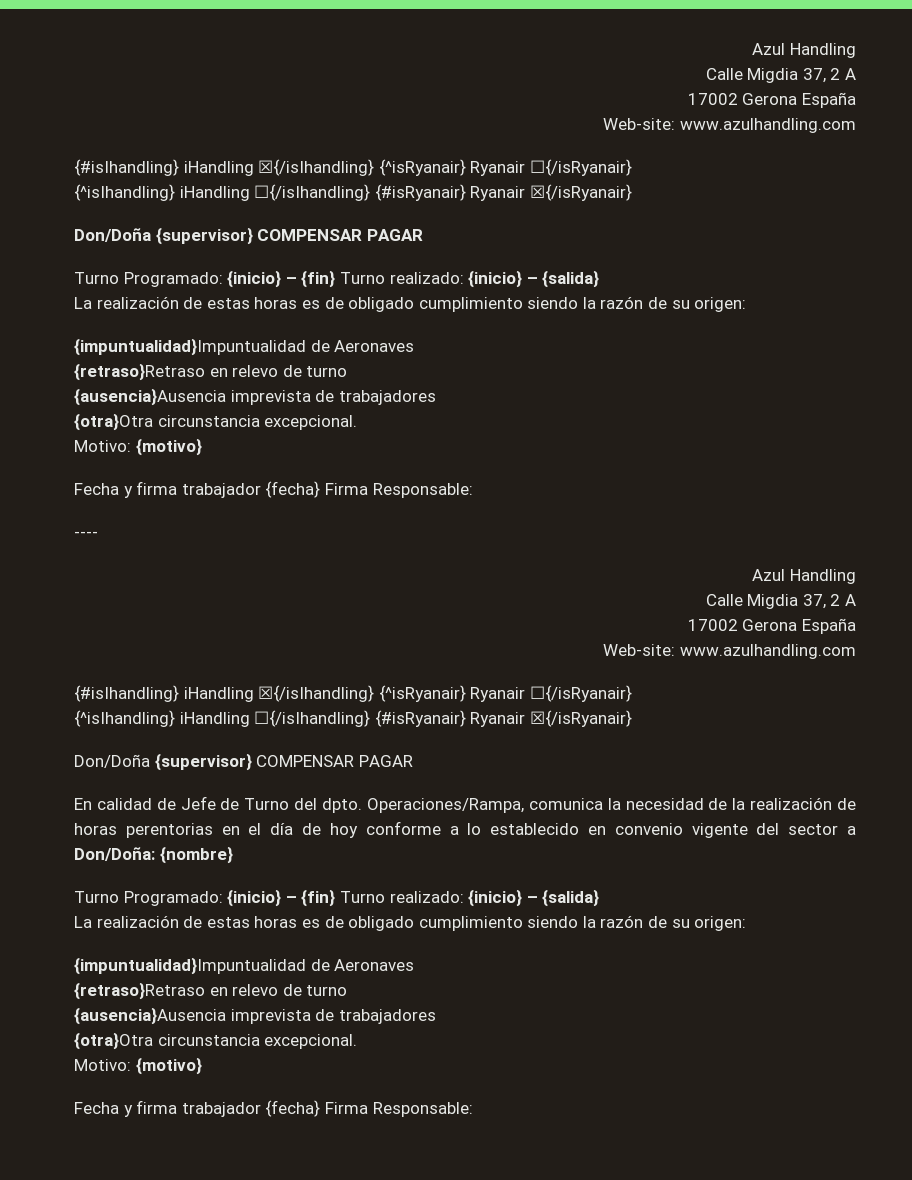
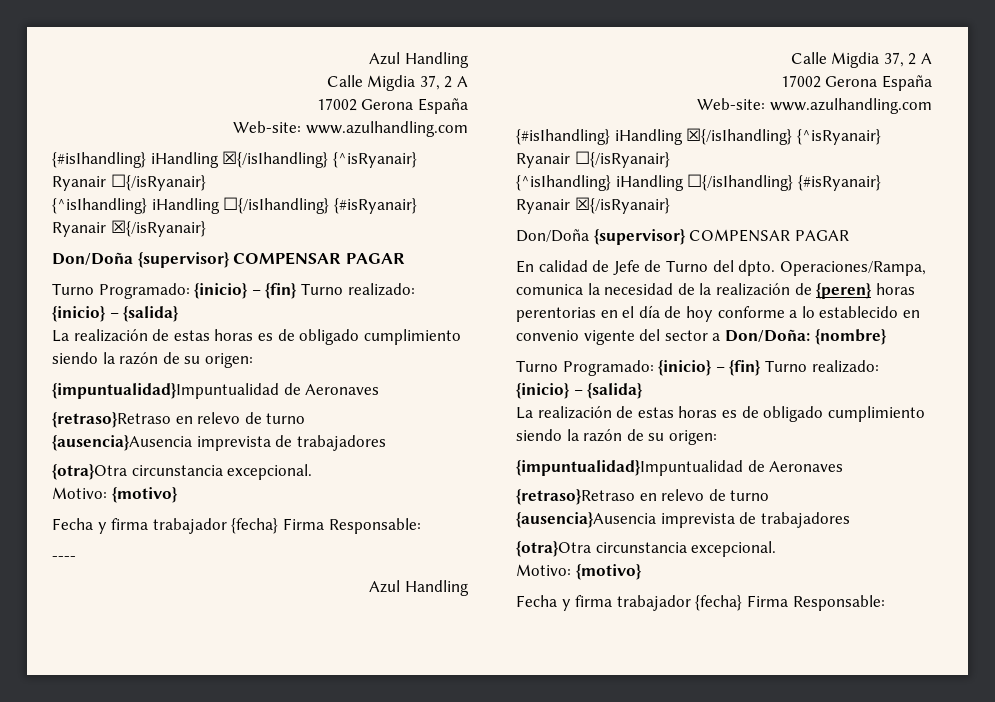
- Operaciones/Rampa, comunica la necesidad de la realización de horas perentorias en el día de hoy conforme a lo establecido en convenio vigente del sector a Don/Doña: {nombre}
+ Operaciones/Rampa, comunica la necesidad de la realización de {peren} horas perentorias en el día de hoy conforme a lo establecido en convenio vigente del sector a Don/Doña: {nombre}

